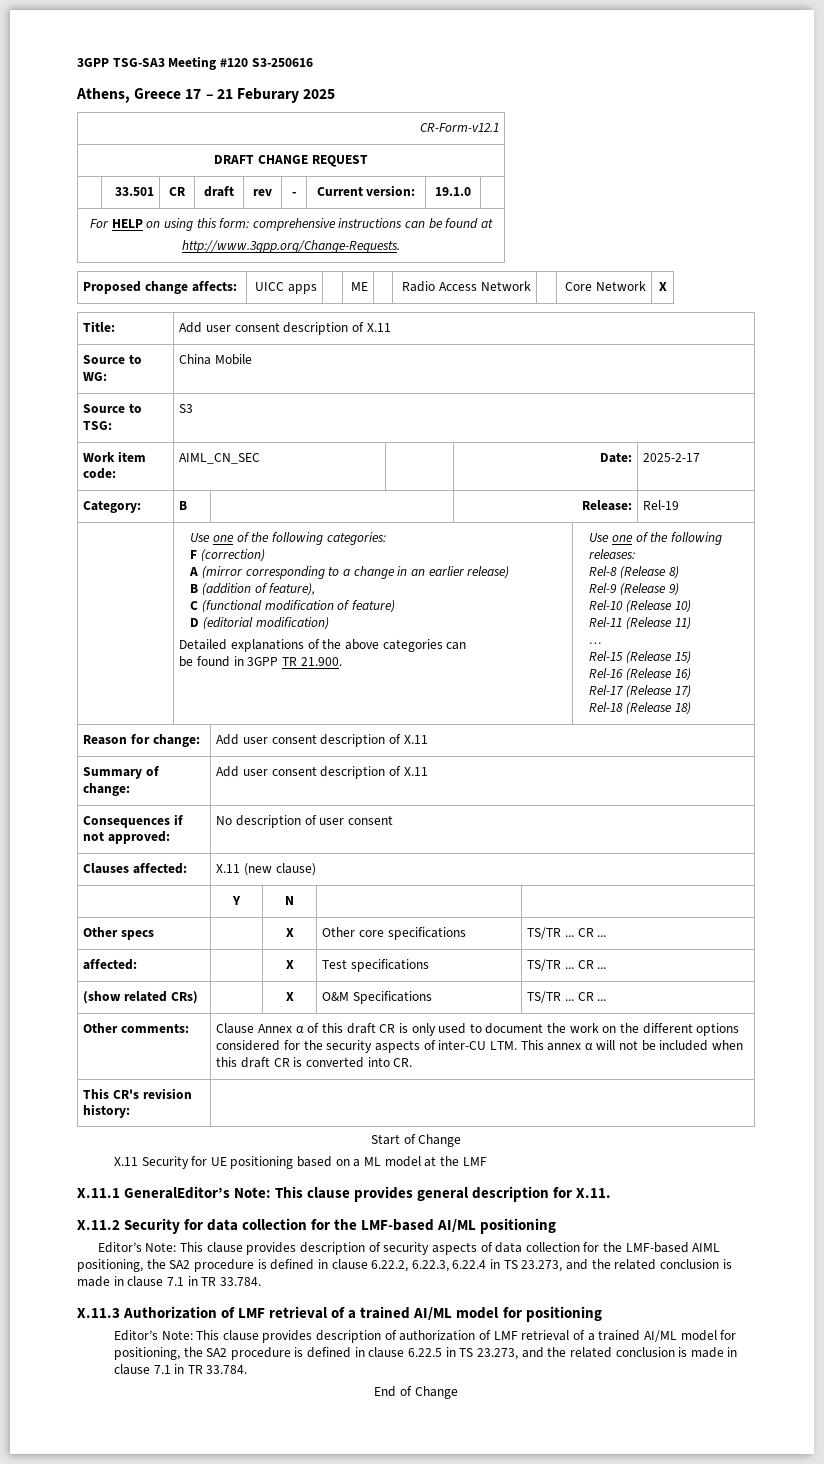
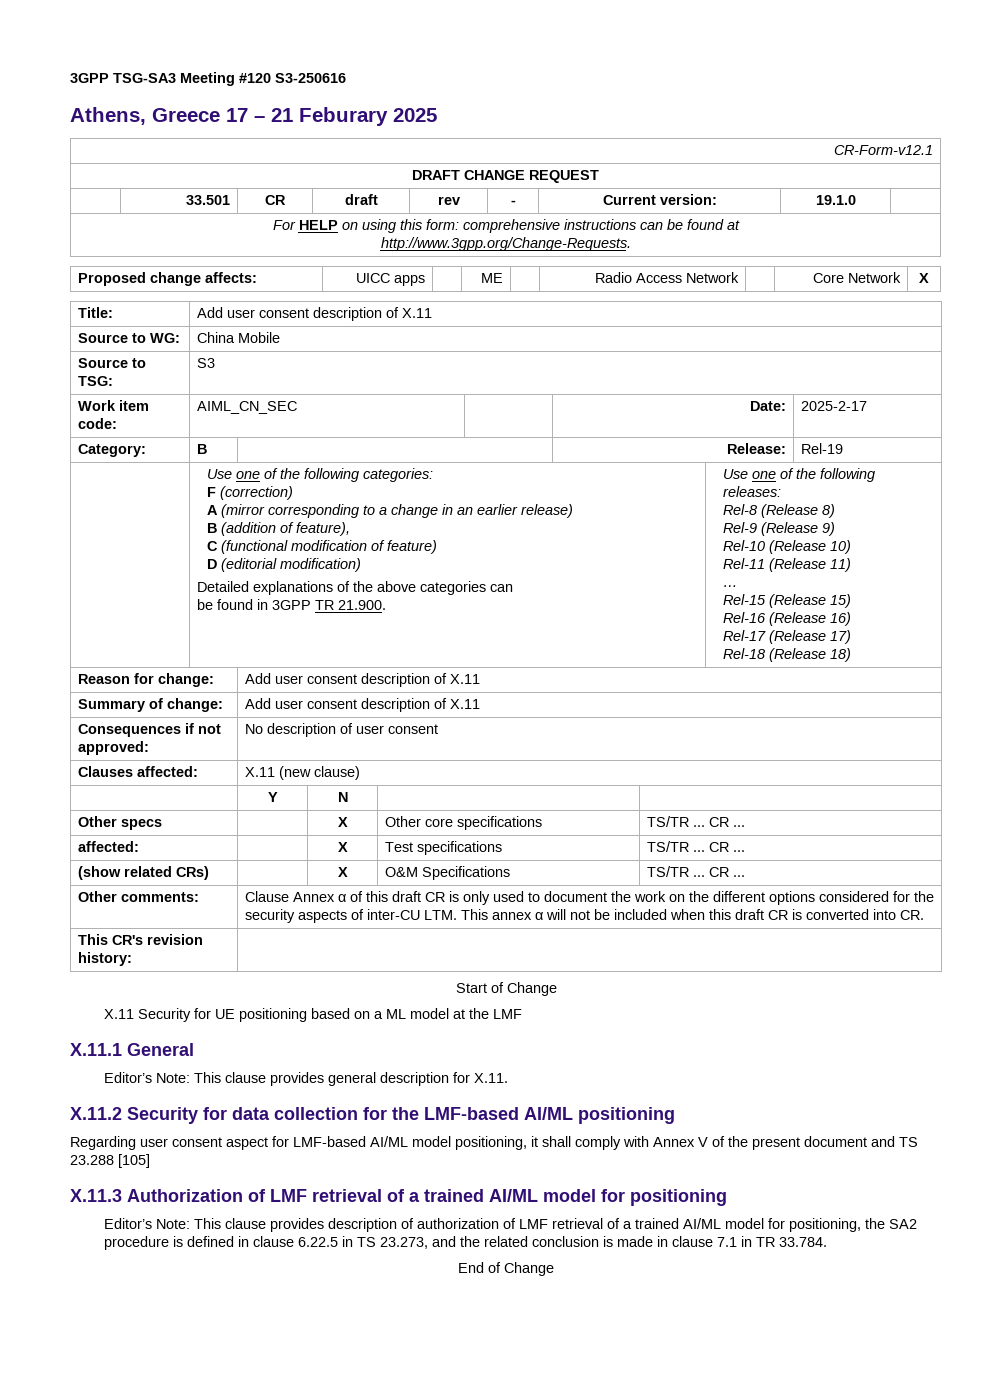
- X.11.1 GeneralEditor’s Note: This clause provides general description for X.11.
+ X.11.1 General
+ Editor’s Note: This clause provides general description for X.11.
- Editor’s Note: This clause provides description of security aspects of data collection for the LMF-based AIML positioning, the SA2 procedure is defined in clause 6.22.2, 6.22.3, 6.22.4 in TS 23.273, and the related conclusion is made in clause 7.1 in TR 33.784.
+ Regarding user consent aspect for LMF-based AI/ML model positioning, it shall comply with Annex V of the present document and TS 23.288 [105]

